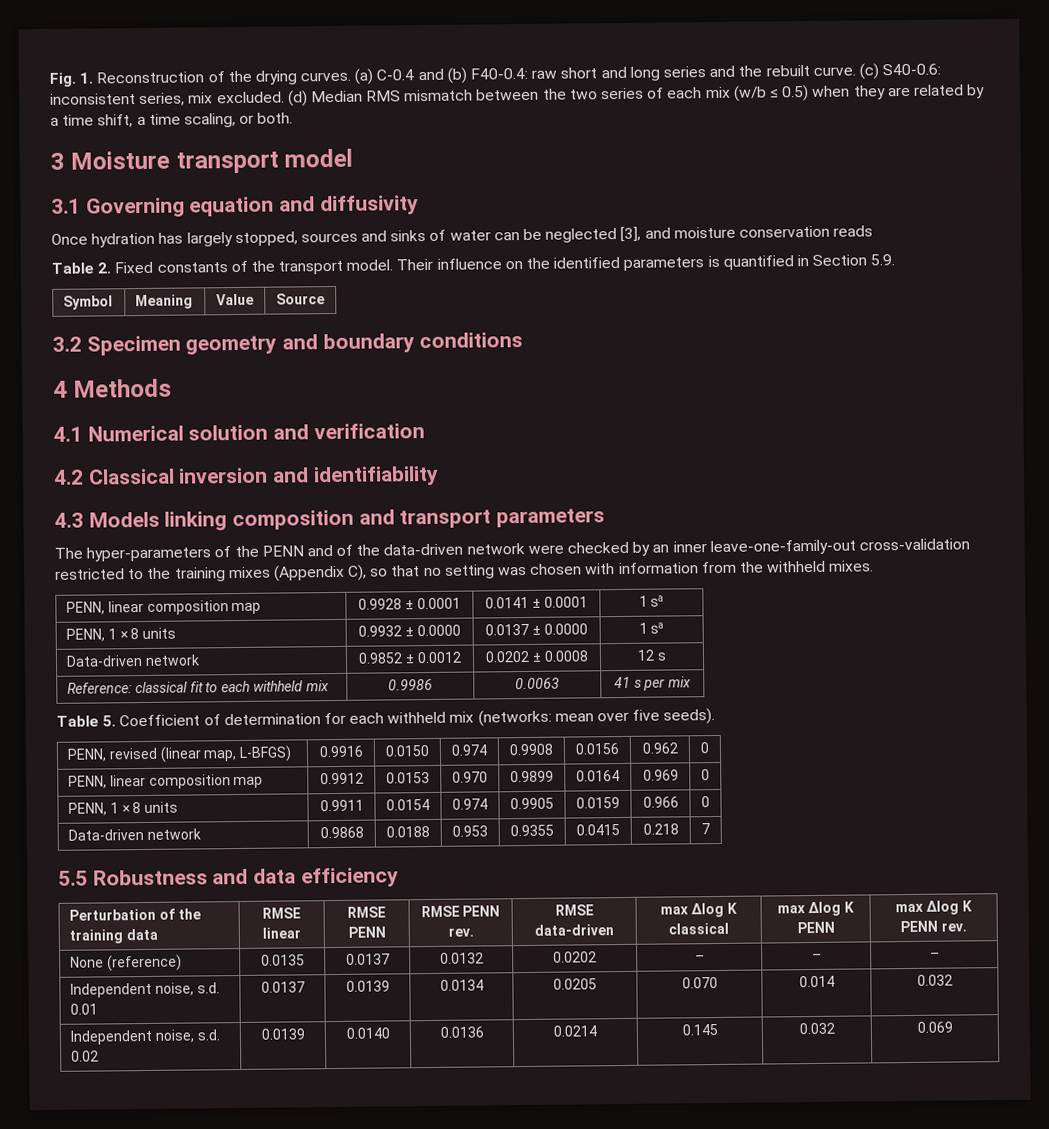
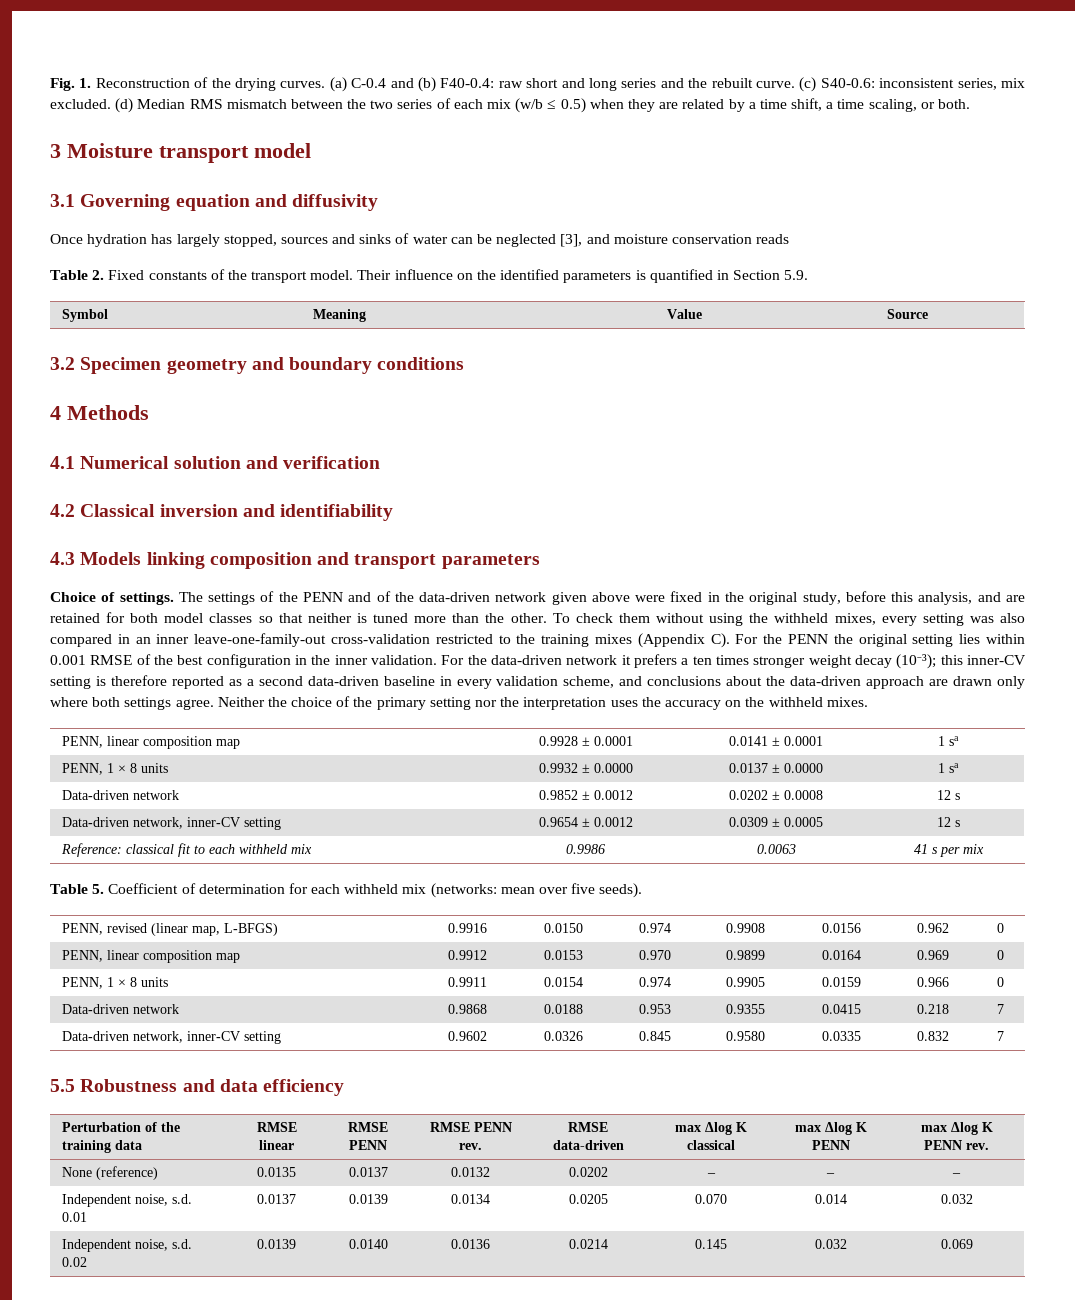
- The hyper-parameters of the PENN and of the data-driven network were checked by an inner leave-one-family-out cross-validation restricted to the training mixes (Appendix C), so that no setting was chosen with information from the withheld mixes.
+ Choice of settings. The settings of the PENN and of the data-driven network given above were fixed in the original study, before this analysis, and are retained for both model classes so that neither is tuned more than the other. To check them without using the withheld mixes, every setting was also compared in an inner leave-one-family-out cross-validation restricted to the training mixes (Appendix C). For the PENN the original setting lies within 0.001 RMSE of the best configuration in the inner validation. For the data-driven network it prefers a ten times stronger weight decay (10⁻³); this inner-CV setting is therefore reported as a second data-driven baseline in every validation scheme, and conclusions about the data-driven approach are drawn only where both settings agree. Neither the choice of the primary setting nor the interpretation uses the accuracy on the withheld mixes.
+ Data-driven network, inner-CV setting | 0.9654 ± 0.0012 | 0.0309 ± 0.0005 | 12 s
+ Data-driven network, inner-CV setting | 0.9602 | 0.0326 | 0.845 | 0.9580 | 0.0335 | 0.832 | 7

